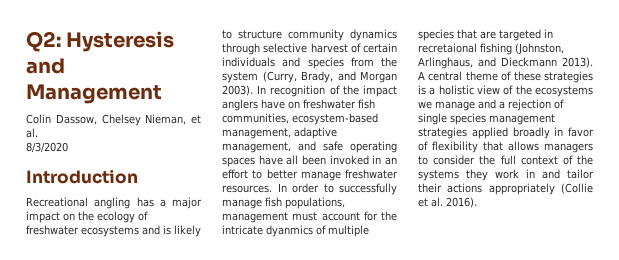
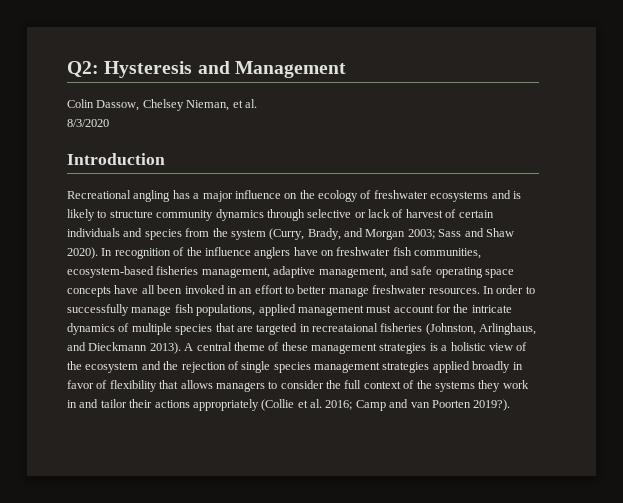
- Recreational angling has a major impact on the ecology of freshwater ecosystems and is likely to structure community dynamics through selective harvest of certain individuals and species from the system (Curry, Brady, and Morgan 2003).
+ Recreational angling has a major influence on the ecology of freshwater ecosystems and is likely to structure community dynamics through selective or lack of harvest of certain individuals and species from the system (Curry, Brady, and Morgan 2003; Sass and Shaw 2020).
- In recognition of the impact anglers have on freshwater fish communities, ecosystem-based management, adaptive management, and safe operating spaces have all been invoked in an effort to better manage freshwater resources.
+ In recognition of the influence anglers have on freshwater fish communities, ecosystem-based fisheries management, adaptive management, and safe operating space concepts have all been invoked in an effort to better manage freshwater resources.
- In order to successfully manage fish populations, management must account for the intricate dyanmics of multiple species that are targeted in recretaional fishing (Johnston, Arlinghaus, and Dieckmann 2013).
+ In order to successfully manage fish populations, applied management must account for the intricate dynamics of multiple species that are targeted in recreataional fisheries (Johnston, Arlinghaus, and Dieckmann 2013).
- A central theme of these strategies is a holistic view of the ecosystems we manage and a rejection of single species management strategies applied broadly in favor of flexibility that allows managers to consider the full context of the systems they work in and tailor their actions appropriately (Collie et al. 2016).
+ A central theme of these management strategies is a holistic view of the ecosystem and the rejection of single species management strategies applied broadly in favor of flexibility that allows managers to consider the full context of the systems they work in and tailor their actions appropriately (Collie et al. 2016; Camp and van Poorten 2019?).

